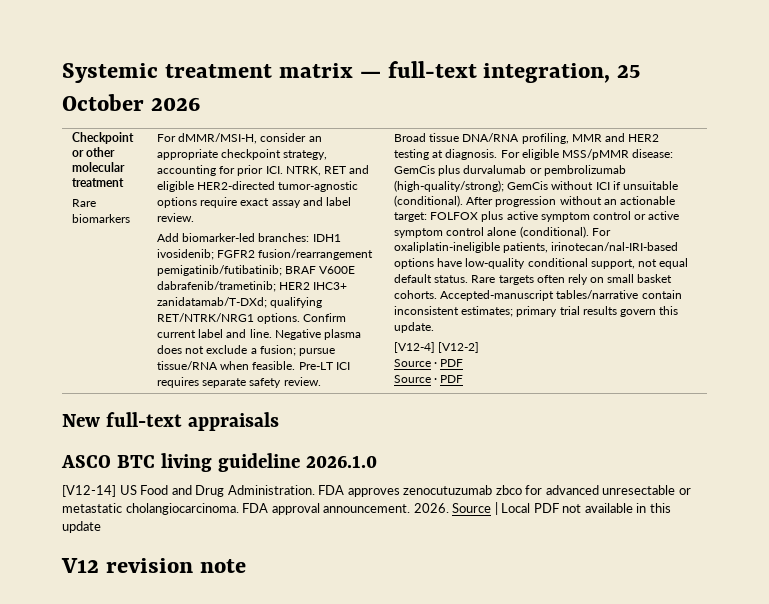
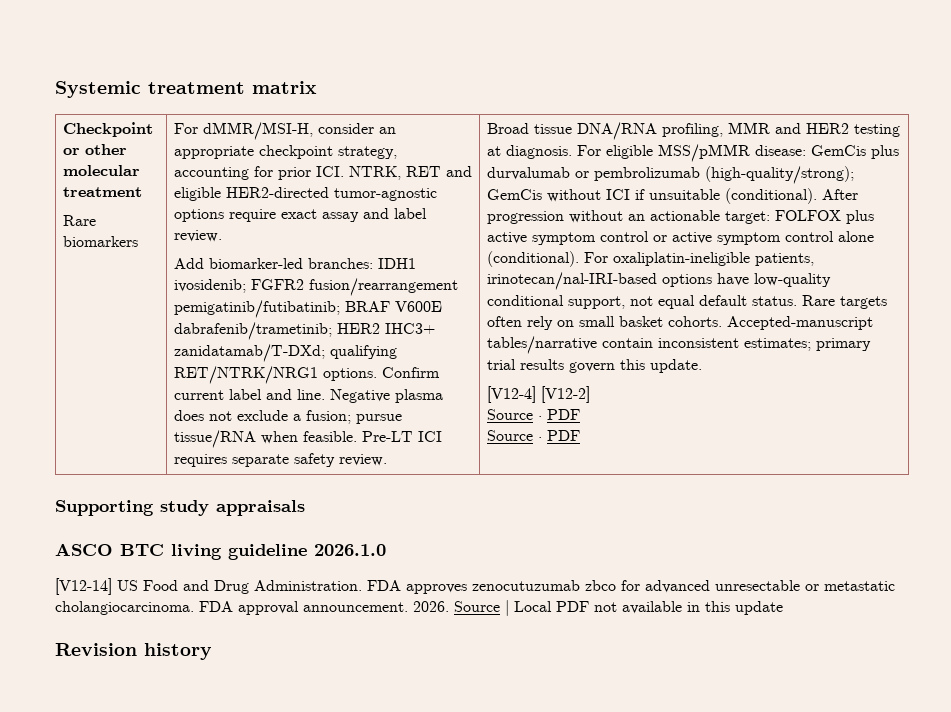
- Systemic treatment matrix — full-text integration, 25 October 2026
+ Systemic treatment matrix
- New full-text appraisals
+ Supporting study appraisals
- V12 revision note
+ Revision history

